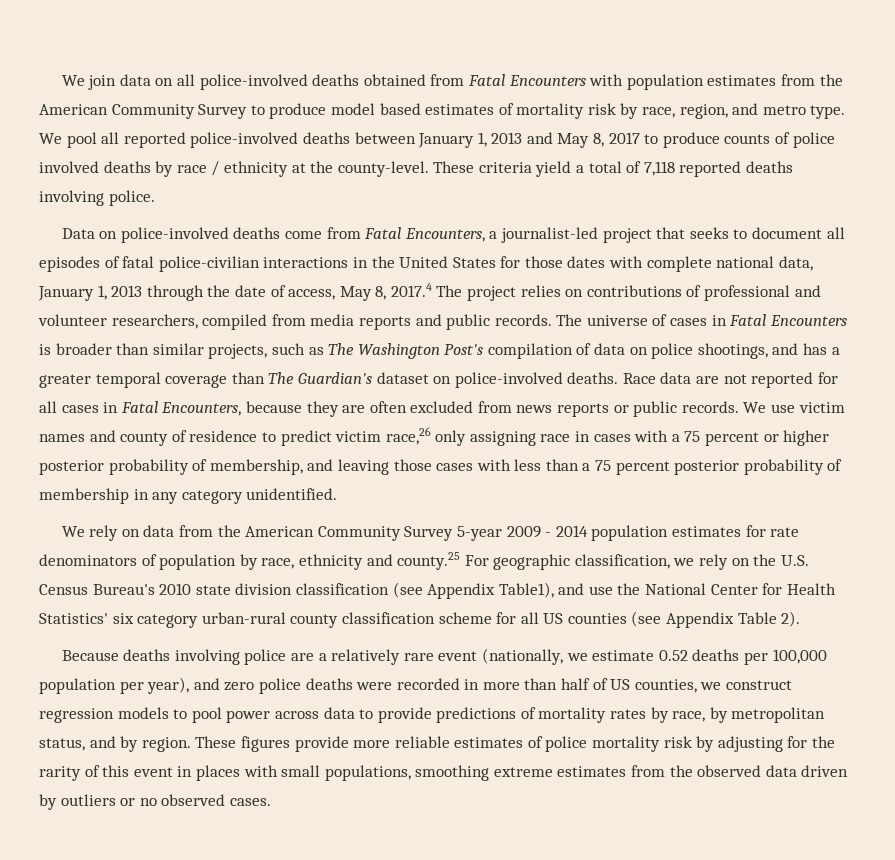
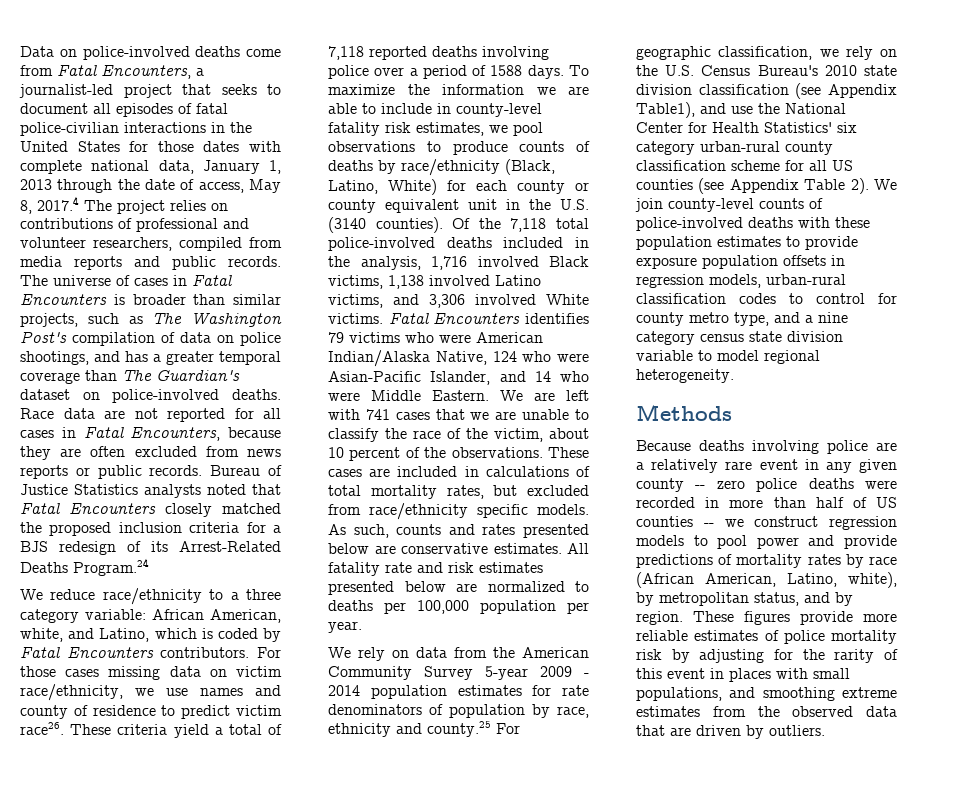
- We join data on all police-involved deaths obtained from Fatal Encounters with population estimates from the American Community Survey to produce model based estimates of mortality risk by race, region, and metro type. We pool all reported police-involved deaths between January 1, 2013 and May 8, 2017 to produce counts of police involved deaths by race / ethnicity at the county-level. These criteria yield a total of 7,118 reported deaths involving police.
- We use victim names and county of residence to predict victim race,26 only assigning race in cases with a 75 percent or higher posterior probability of membership, and leaving those cases with less than a 75 percent posterior probability of membership in any category unidentified.
+ Bureau of Justice Statistics analysts noted that Fatal Encounters closely matched the proposed inclusion criteria for a BJS redesign of its Arrest-Related Deaths Program.24
+ We reduce race/ethnicity to a three category variable: African American, white, and Latino, which is coded by Fatal Encounters contributors. For those cases missing data on victim race/ethnicity, we use names and county of residence to predict victim race26. These criteria yield a total of 7,118 reported deaths involving police over a period of 1588 days. To maximize the information we are able to include in county-level fatality risk estimates, we pool observations to produce counts of deaths by race/ethnicity (Black, Latino, White) for each county or county equivalent unit in the U.S. (3140 counties). Of the 7,118 total police-involved deaths included in the analysis, 1,716 involved Black victims, 1,138 involved Latino victims, and 3,306 involved White victims. Fatal Encounters identifies 79 victims who were American Indian/Alaska Native, 124 who were Asian-Pacific Islander, and 14 who were Middle Eastern. We are left with 741 cases that we are unable to classify the race of the victim, about 10 percent of the observations. These cases are included in calculations of total mortality rates, but excluded from race/ethnicity specific models. As such, counts and rates presented below are conservative estimates. All fatality rate and risk estimates presented below are normalized to deaths per 100,000 population per year.
+ We join county-level counts of police-involved deaths with these population estimates to provide exposure population offsets in regression models, urban-rural classification codes to control for county metro type, and a nine category census state division variable to model regional heterogeneity.
+ Methods
- Because deaths involving police are a relatively rare event (nationally, we estimate 0.52 deaths per 100,000 population per year), and zero police deaths were recorded in more than half of US counties, we construct regression models to pool power across data to provide predictions of mortality rates by race, by metropolitan status, and by region.
+ Because deaths involving police are a relatively rare event in any given county -- zero police deaths were recorded in more than half of US counties -- we construct regression models to pool power and provide predictions of mortality rates by race (African American, Latino, white), by metropolitan status, and by region.
- These figures provide more reliable estimates of police mortality risk by adjusting for the rarity of this event in places with small populations, smoothing extreme estimates from the observed data driven by outliers or no observed cases.
+ These figures provide more reliable estimates of police mortality risk by adjusting for the rarity of this event in places with small populations, and smoothing extreme estimates from the observed data that are driven by outliers.

